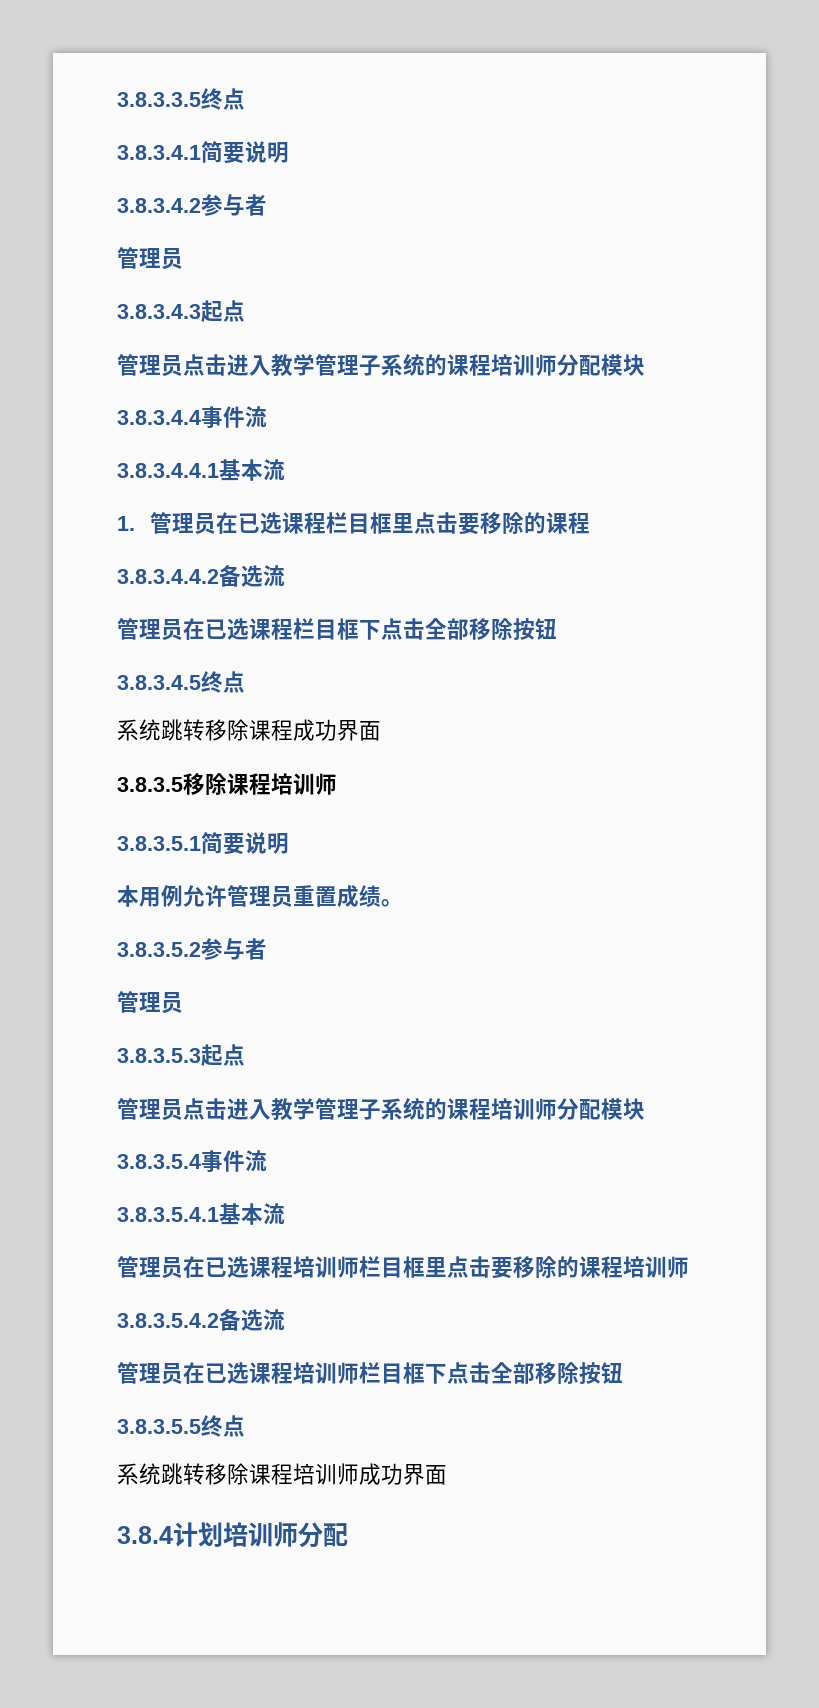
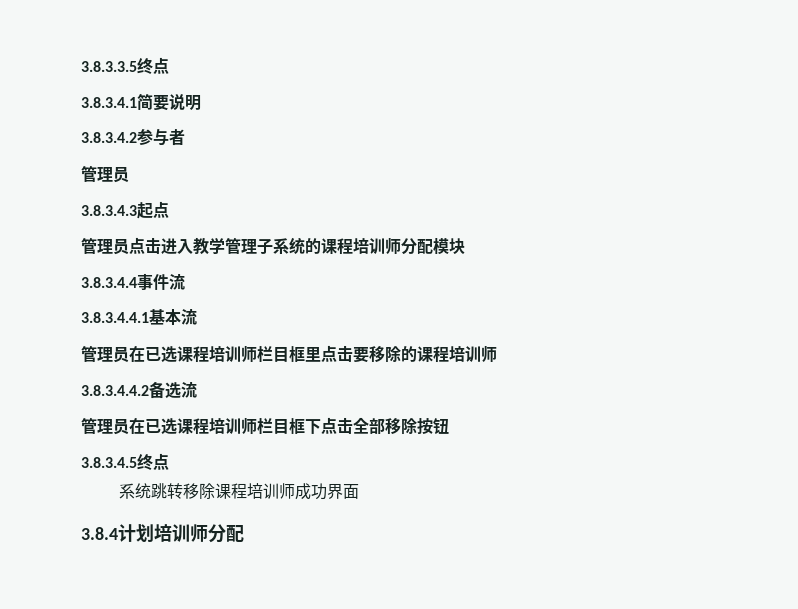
- 1.管理员在已选课程栏目框里点击要移除的课程
- 3.8.3.4.4.2备选流
- 管理员在已选课程栏目框下点击全部移除按钮
- 3.8.3.4.5终点
- 系统跳转移除课程成功界面
- 3.8.3.5移除课程培训师
- 3.8.3.5.1简要说明
- 本用例允许管理员重置成绩。
- 3.8.3.5.2参与者
- 管理员
- 3.8.3.5.3起点
- 管理员点击进入教学管理子系统的课程培训师分配模块
- 3.8.3.5.4事件流
- 3.8.3.5.4.1基本流
- 3.8.3.5.4.2备选流
+ 3.8.3.4.4.2备选流
- 3.8.3.5.5终点
+ 3.8.3.4.5终点

